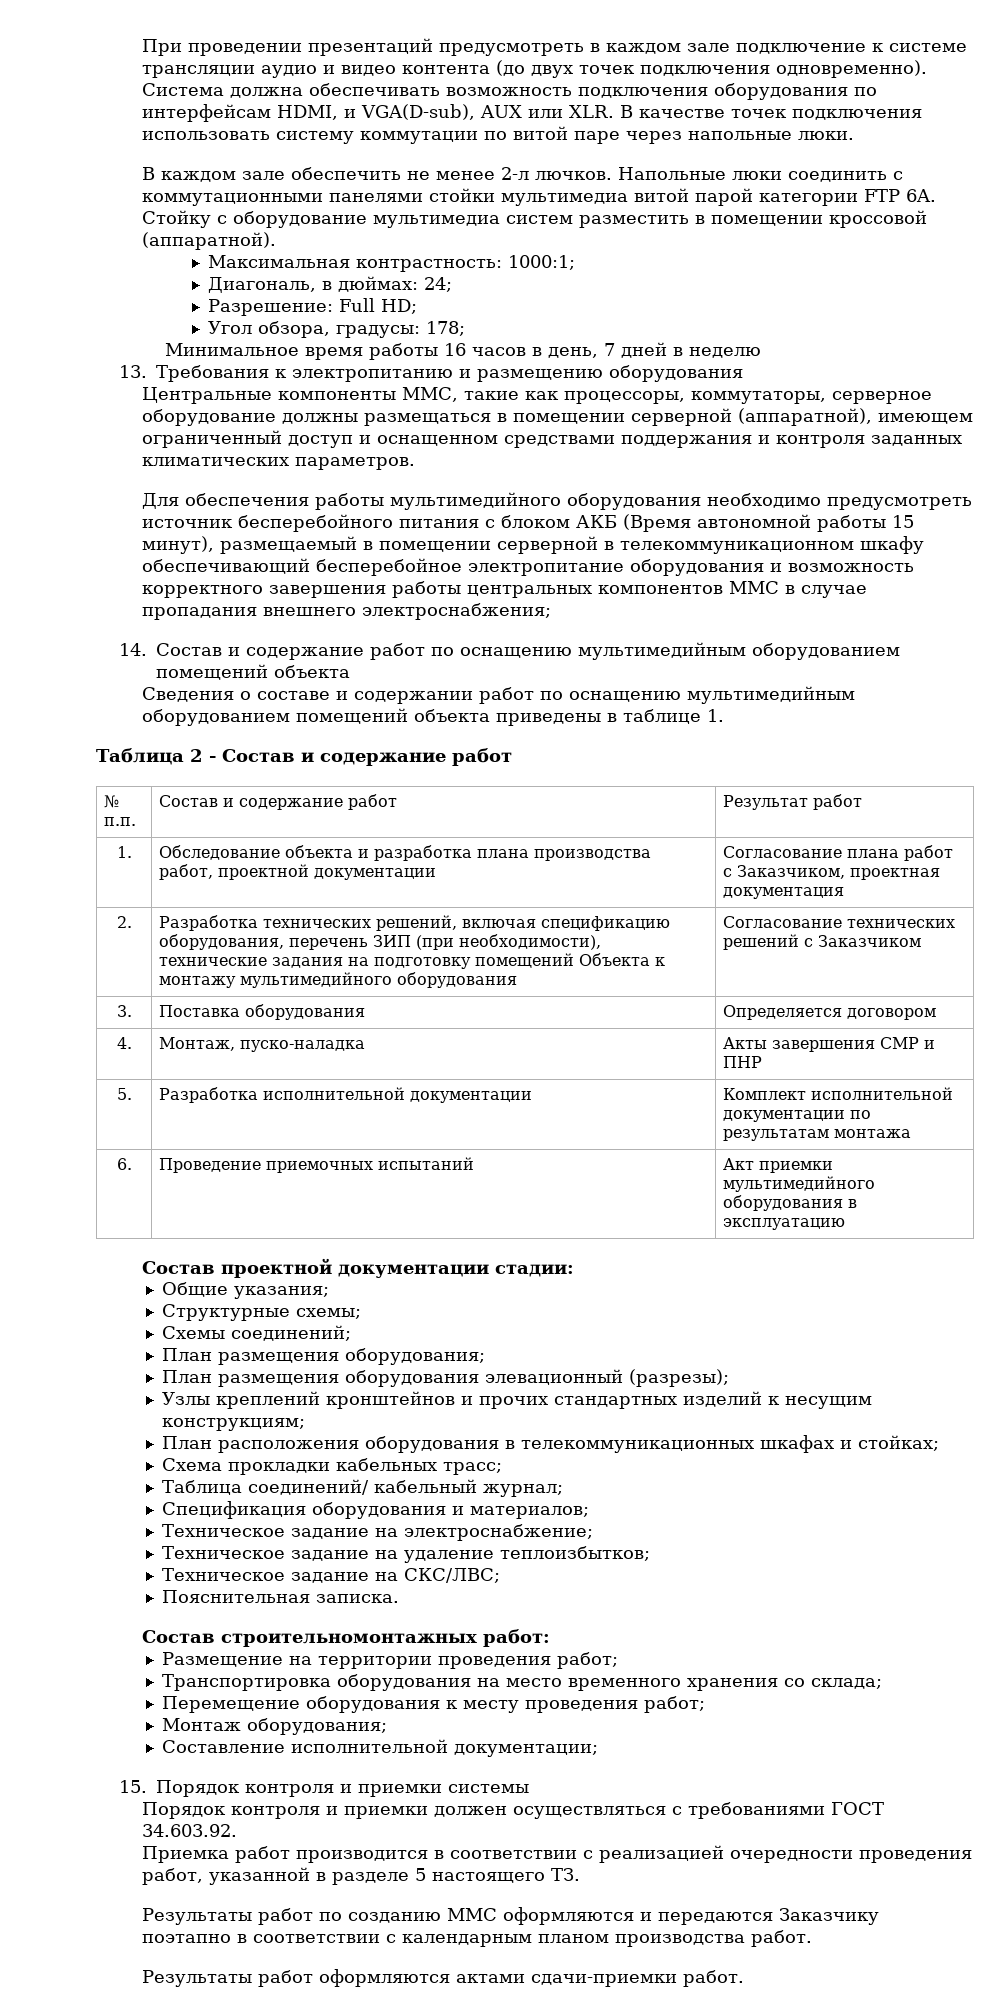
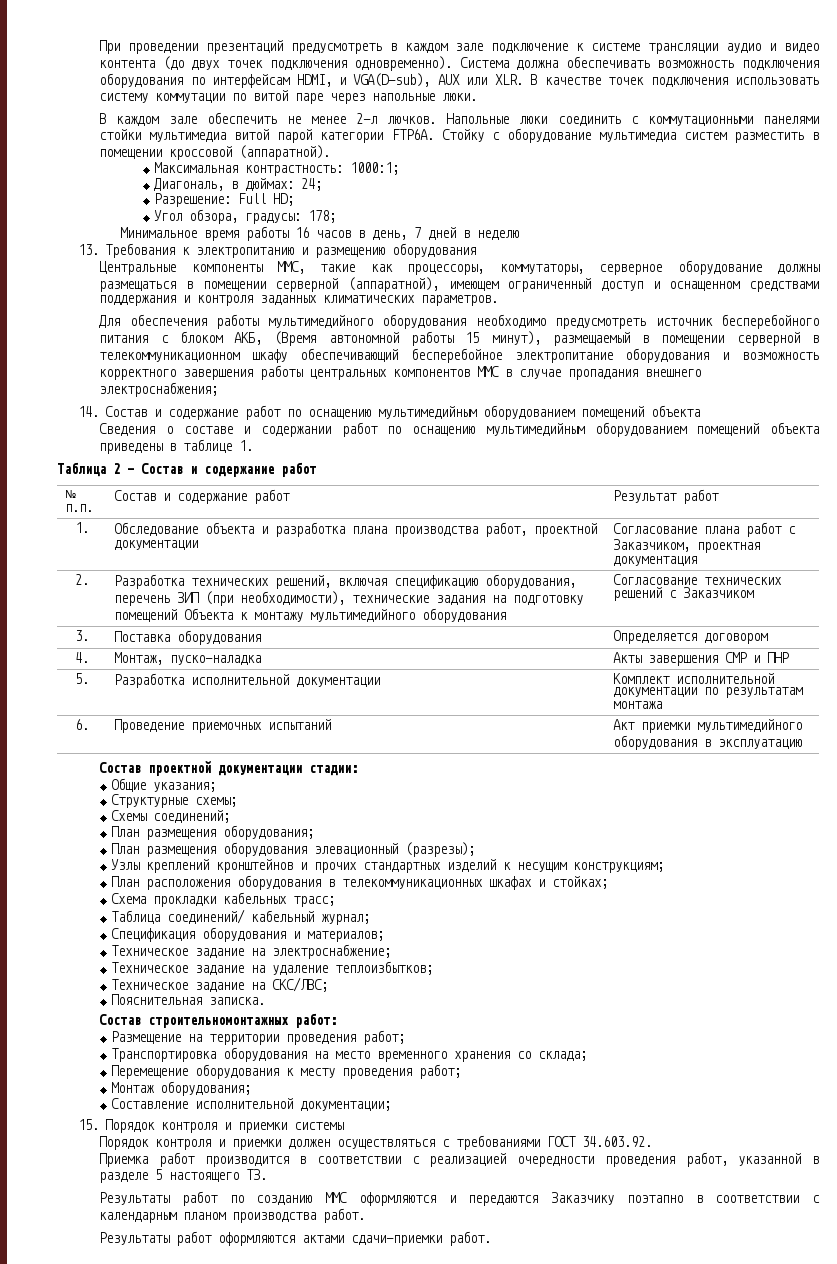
- Напольные люки соединить с коммутационными панелями стойки мультимедиа витой парой категории FTP 6A.
+ Напольные люки соединить с коммутационными панелями стойки мультимедиа витой парой категории FTP6A.
- Для обеспечения работы мультимедийного оборудования необходимо предусмотреть источник бесперебойного питания с блоком АКБ (Время автономной работы 15 минут), размещаемый в помещении серверной в телекоммуникационном шкафу обеспечивающий бесперебойное электропитание оборудования и возможность корректного завершения работы центральных компонентов ММС в случае пропадания внешнего электроснабжения;
+ Для обеспечения работы мультимедийного оборудования необходимо предусмотреть источник бесперебойного питания с блоком АКБ, (Время автономной работы 15 минут), размещаемый в помещении серверной в телекоммуникационном шкафу обеспечивающий бесперебойное электропитание оборудования и возможность корректного завершения работы центральных компонентов ММС в случае пропадания внешнего электроснабжения;

